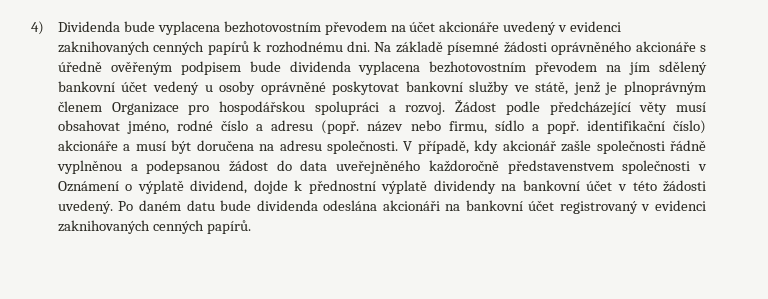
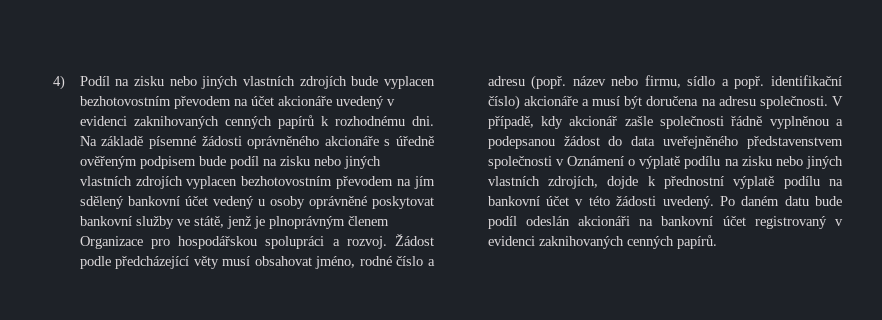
- 4) Dividenda bude vyplacena bezhotovostním převodem na účet akcionáře uvedený v evidenci zaknihovaných cenných papírů k rozhodnému dni.
+ 4) Podíl na zisku nebo jiných vlastních zdrojích bude vyplacen bezhotovostním převodem na účet akcionáře uvedený v evidenci zaknihovaných cenných papírů k rozhodnému dni.
- Na základě písemné žádosti oprávněného akcionáře s úředně ověřeným podpisem bude dividenda vyplacena bezhotovostním převodem na jím sdělený bankovní účet vedený u osoby oprávněné poskytovat bankovní služby ve státě, jenž je plnoprávným členem Organizace pro hospodářskou spolupráci a rozvoj.
+ Na základě písemné žádosti oprávněného akcionáře s úředně ověřeným podpisem bude podíl na zisku nebo jiných vlastních zdrojích vyplacen bezhotovostním převodem na jím sdělený bankovní účet vedený u osoby oprávněné poskytovat bankovní služby ve státě, jenž je plnoprávným členem Organizace pro hospodářskou spolupráci a rozvoj.
- V případě, kdy akcionář zašle společnosti řádně vyplněnou a podepsanou žádost do data uveřejněného každoročně představenstvem společnosti v Oznámení o výplatě dividend, dojde k přednostní výplatě dividendy na bankovní účet v této žádosti uvedený.
+ V případě, kdy akcionář zašle společnosti řádně vyplněnou a podepsanou žádost do data uveřejněného představenstvem společnosti v Oznámení o výplatě podílu na zisku nebo jiných vlastních zdrojích, dojde k přednostní výplatě podílu na bankovní účet v této žádosti uvedený.
- Po daném datu bude dividenda odeslána akcionáři na bankovní účet registrovaný v evidenci zaknihovaných cenných papírů.
+ Po daném datu bude podíl odeslán akcionáři na bankovní účet registrovaný v evidenci zaknihovaných cenných papírů.

